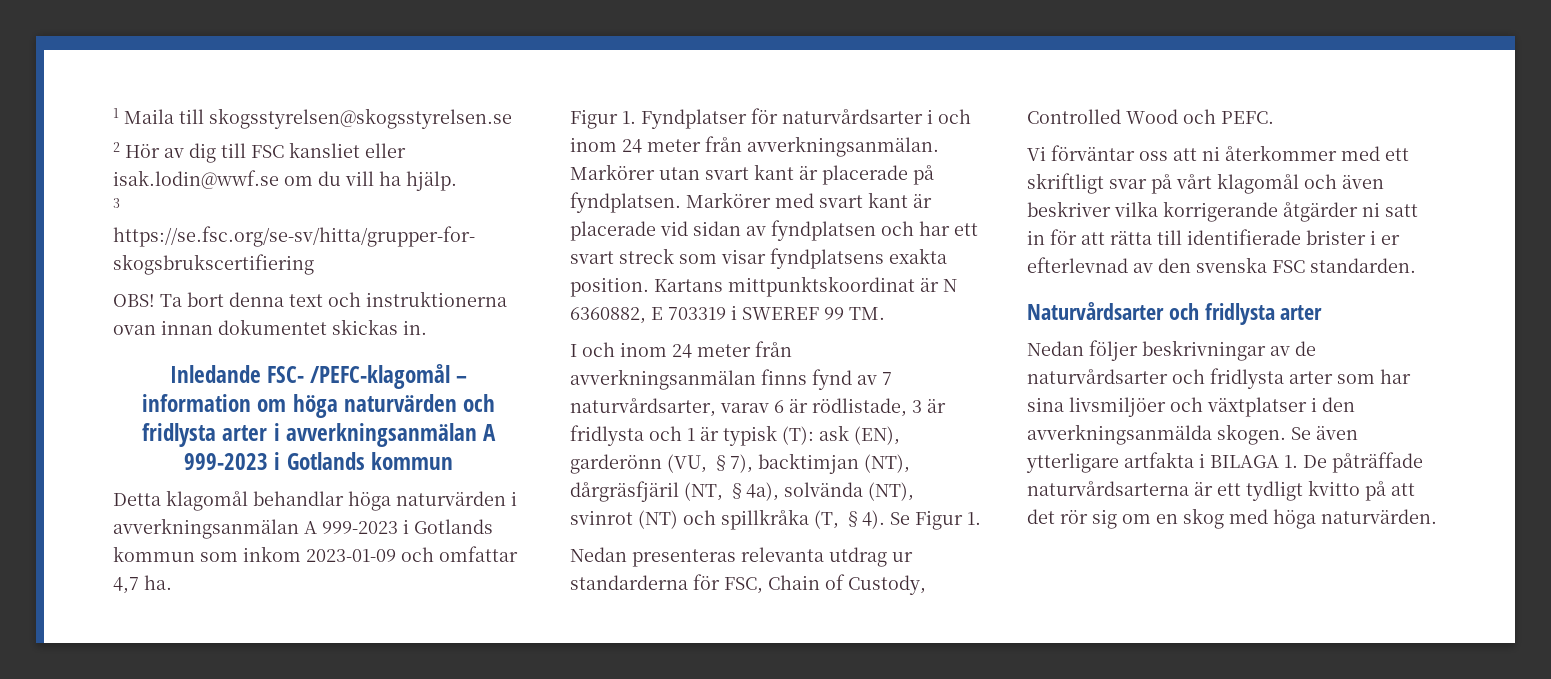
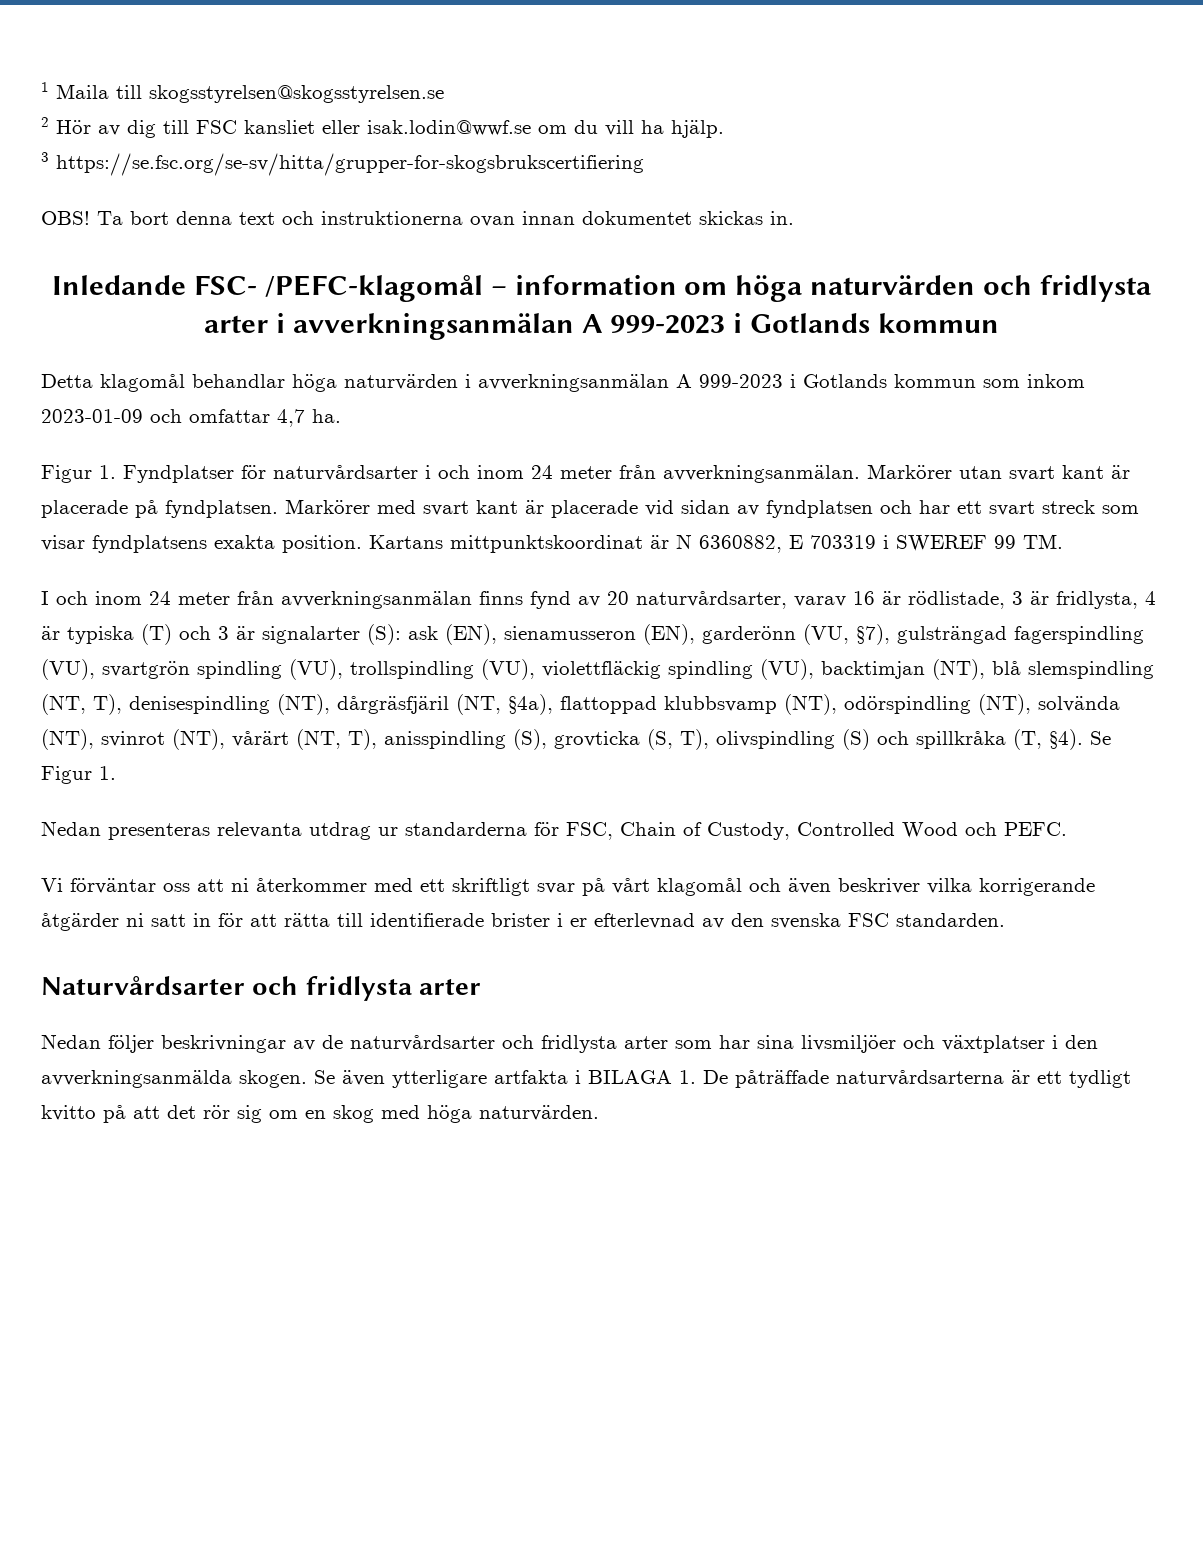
- I och inom 24 meter från avverkningsanmälan finns fynd av 7 naturvårdsarter, varav 6 är rödlistade, 3 är fridlysta och 1 är typisk (T): ask (EN), garderönn (VU, §7), backtimjan (NT), dårgräsfjäril (NT, §4a), solvända (NT), svinrot (NT) och spillkråka (T, §4).
+ I och inom 24 meter från avverkningsanmälan finns fynd av 20 naturvårdsarter, varav 16 är rödlistade, 3 är fridlysta, 4 är typiska (T) och 3 är signalarter (S): ask (EN), sienamusseron (EN), garderönn (VU, §7), gulsträngad fagerspindling (VU), svartgrön spindling (VU), trollspindling (VU), violettfläckig spindling (VU), backtimjan (NT), blå slemspindling (NT, T), denisespindling (NT), dårgräsfjäril (NT, §4a), flattoppad klubbsvamp (NT), odörspindling (NT), solvända (NT), svinrot (NT), vårärt (NT, T), anisspindling (S), grovticka (S, T), olivspindling (S) och spillkråka (T, §4).

